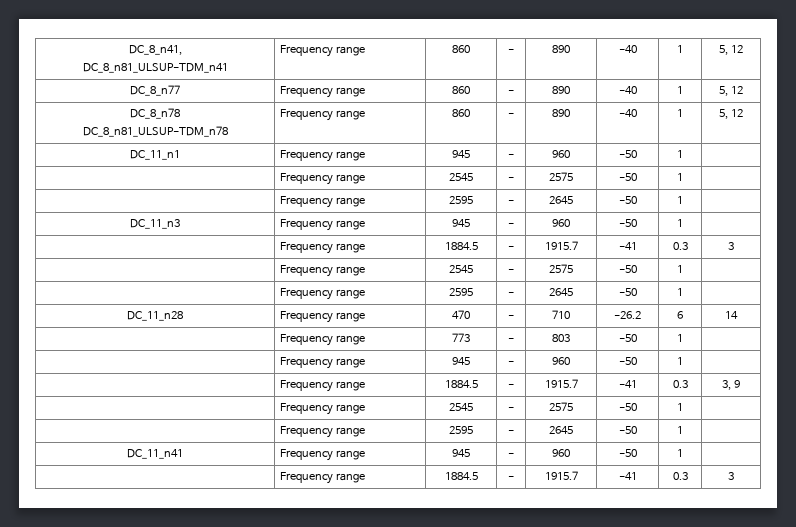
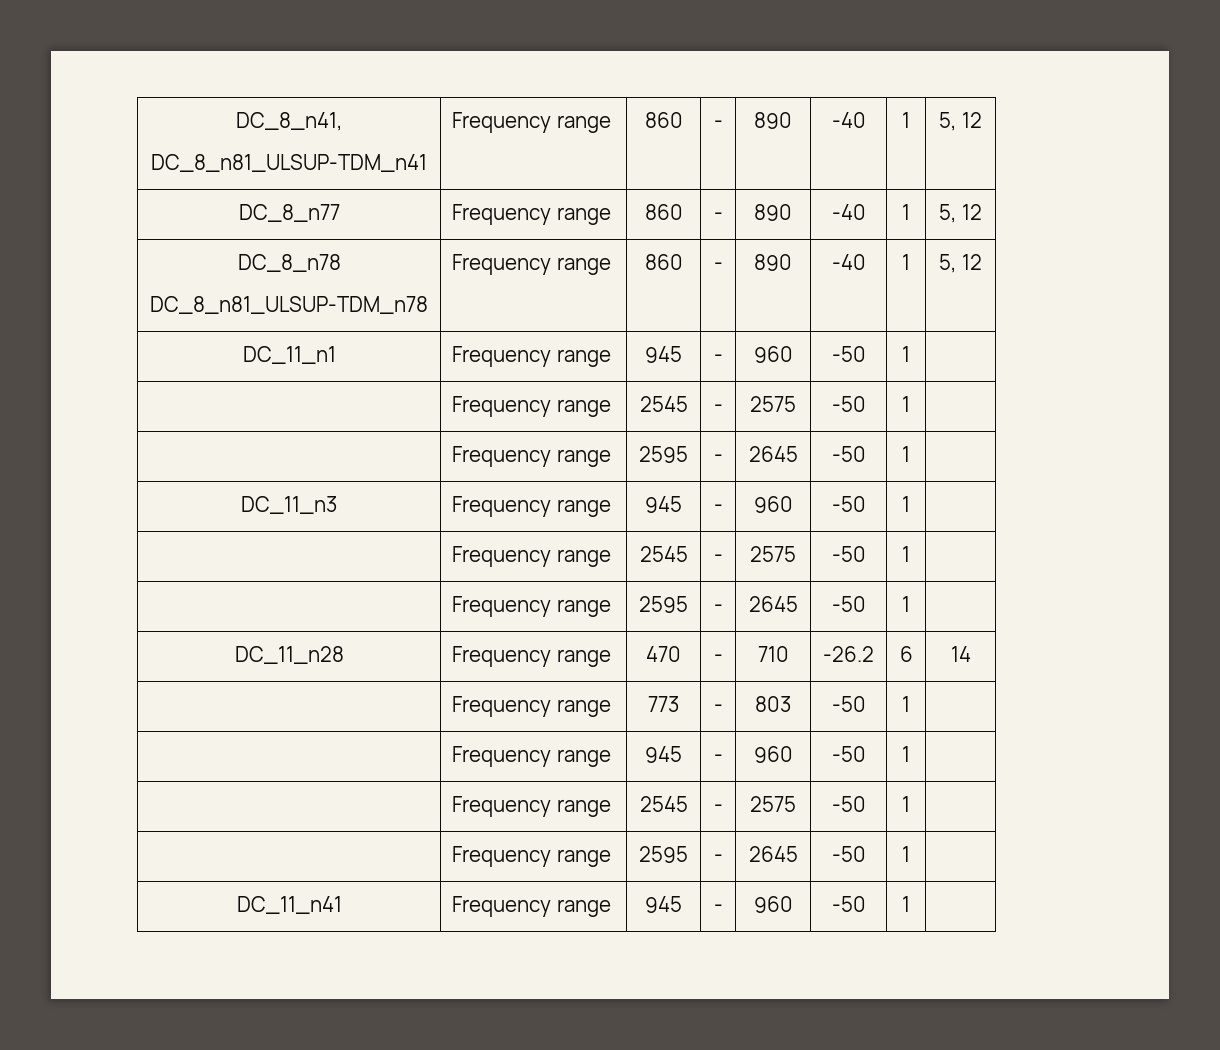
  DC_11_n3 | Frequency range | 945 | - | 960 | -50 | 1 |
- | Frequency range | 1884.5 | - | 1915.7 | -41 | 0.3 | 3
- | Frequency range | 1884.5 | - | 1915.7 | -41 | 0.3 | 3, 9
  DC_11_n41 | Frequency range | 945 | - | 960 | -50 | 1 |
- | Frequency range | 1884.5 | - | 1915.7 | -41 | 0.3 | 3

